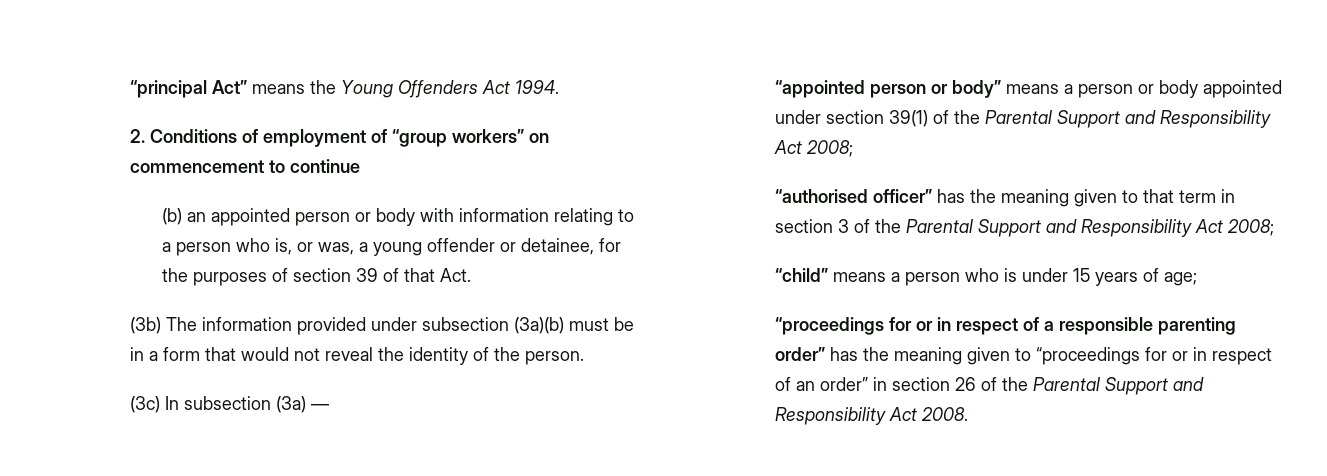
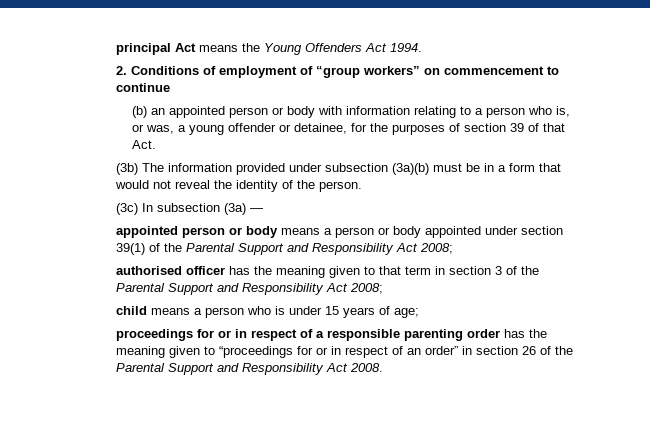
- “principal Act” means the Young Offenders Act 1994.
+ principal Act means the Young Offenders Act 1994.
- “appointed person or body” means a person or body appointed under section 39(1) of the Parental Support and Responsibility Act 2008;
+ appointed person or body means a person or body appointed under section 39(1) of the Parental Support and Responsibility Act 2008;
- “authorised officer” has the meaning given to that term in section 3 of the Parental Support and Responsibility Act 2008;
+ authorised officer has the meaning given to that term in section 3 of the Parental Support and Responsibility Act 2008;
- “child” means a person who is under 15 years of age;
+ child means a person who is under 15 years of age;
- “proceedings for or in respect of a responsible parenting order” has the meaning given to “proceedings for or in respect of an order” in section 26 of the Parental Support and Responsibility Act 2008.
+ proceedings for or in respect of a responsible parenting order has the meaning given to “proceedings for or in respect of an order” in section 26 of the Parental Support and Responsibility Act 2008.

